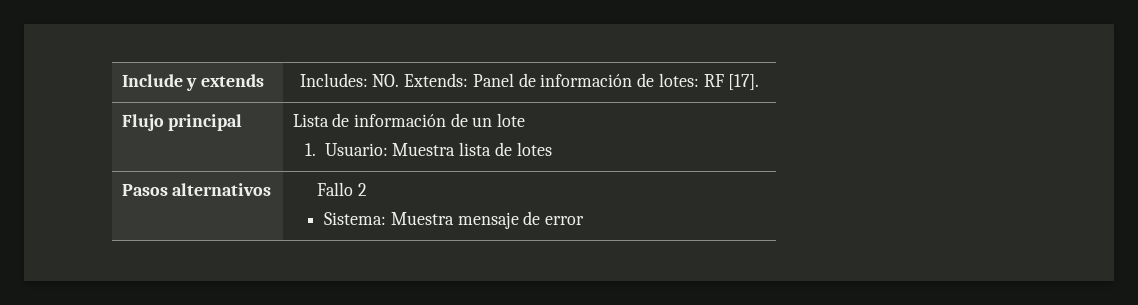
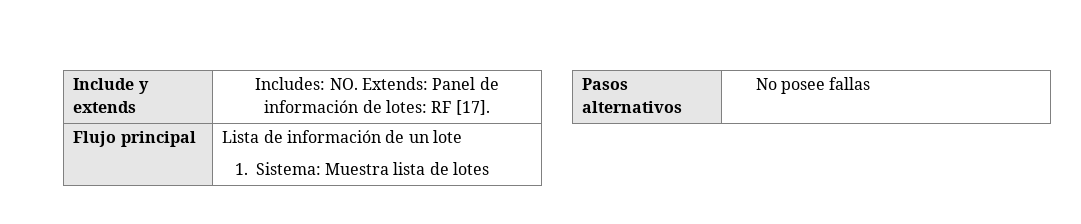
  Flujo principal | Lista de información de un lote
- 1. Usuario: Muestra lista de lotes
+ 1. Sistema: Muestra lista de lotes
- Pasos alternativos | Fallo 2
- Sistema: Muestra mensaje de error
+ Pasos alternativos | No posee fallas

